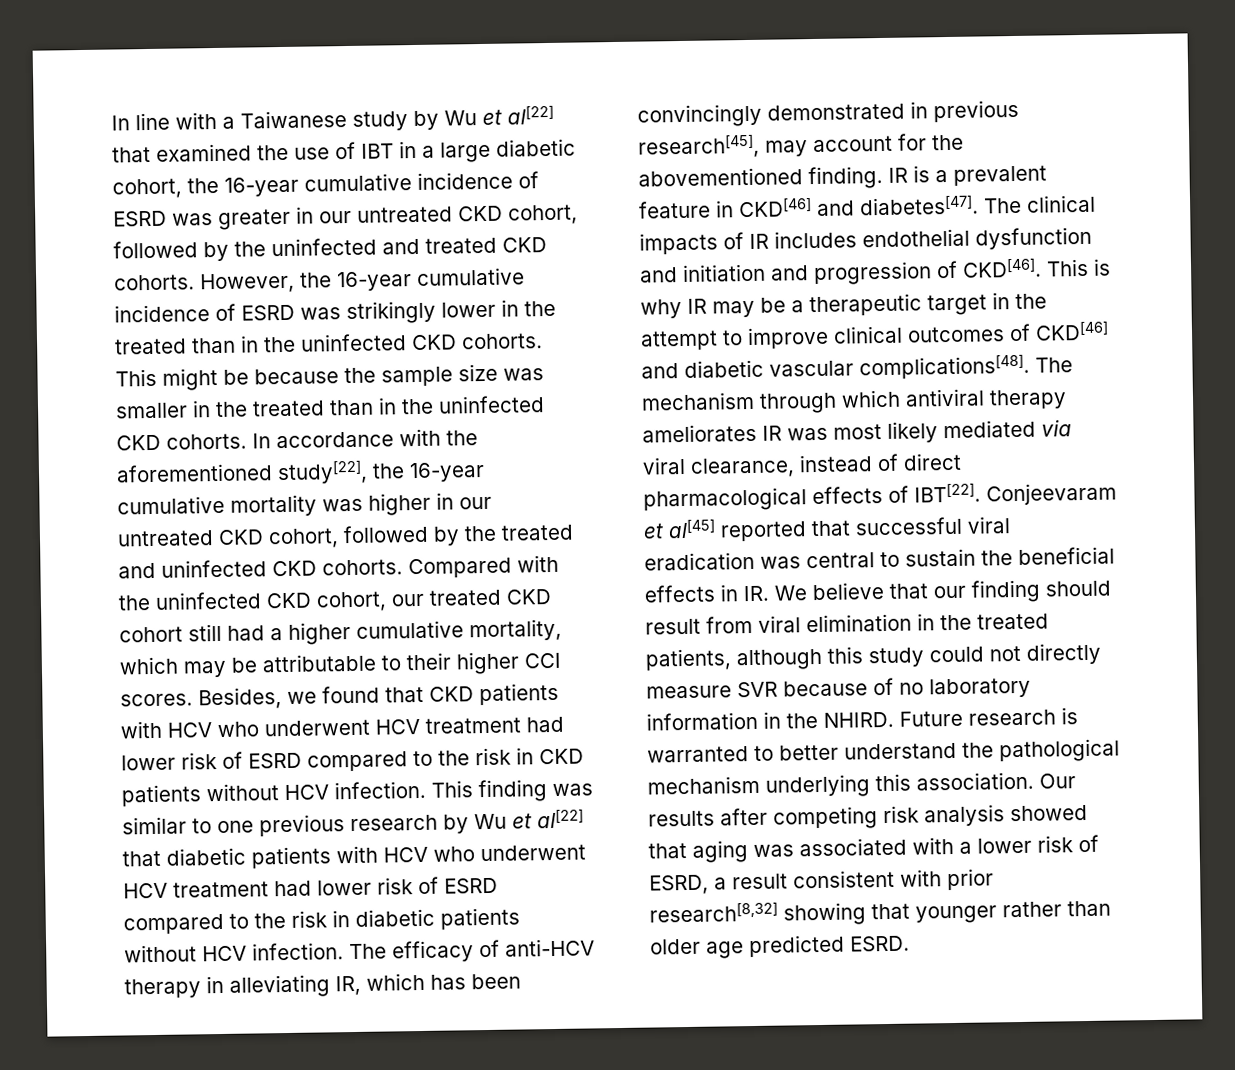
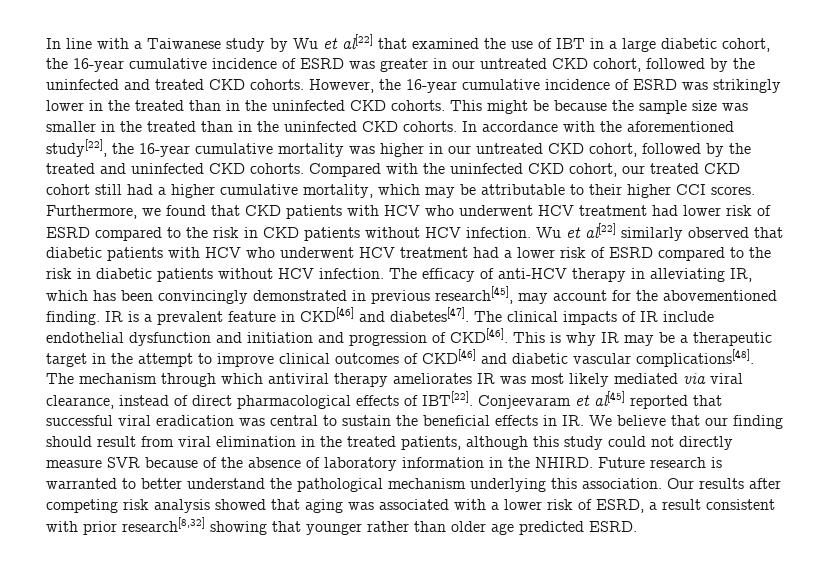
- Besides, we found that CKD patients with HCV who underwent HCV treatment had lower risk of ESRD compared to the risk in CKD patients without HCV infection.
+ Furthermore, we found that CKD patients with HCV who underwent HCV treatment had lower risk of ESRD compared to the risk in CKD patients without HCV infection.
- This finding was similar to one previous research by Wu et al[22] that diabetic patients with HCV who underwent HCV treatment had lower risk of ESRD compared to the risk in diabetic patients without HCV infection.
+ Wu et al[22] similarly observed that diabetic patients with HCV who underwent HCV treatment had a lower risk of ESRD compared to the risk in diabetic patients without HCV infection.
- The clinical impacts of IR includes endothelial dysfunction and initiation and progression of CKD[46].
+ The clinical impacts of IR include endothelial dysfunction and initiation and progression of CKD[46].
- Conjeevaram et al[45] reported that successful viral eradication was central to sustain the beneficial effects in IR. We believe that our finding should result from viral elimination in the treated patients, although this study could not directly measure SVR because of no laboratory information in the NHIRD.
+ Conjeevaram et al[45] reported that successful viral eradication was central to sustain the beneficial effects in IR. We believe that our finding should result from viral elimination in the treated patients, although this study could not directly measure SVR because of the absence of laboratory information in the NHIRD.

